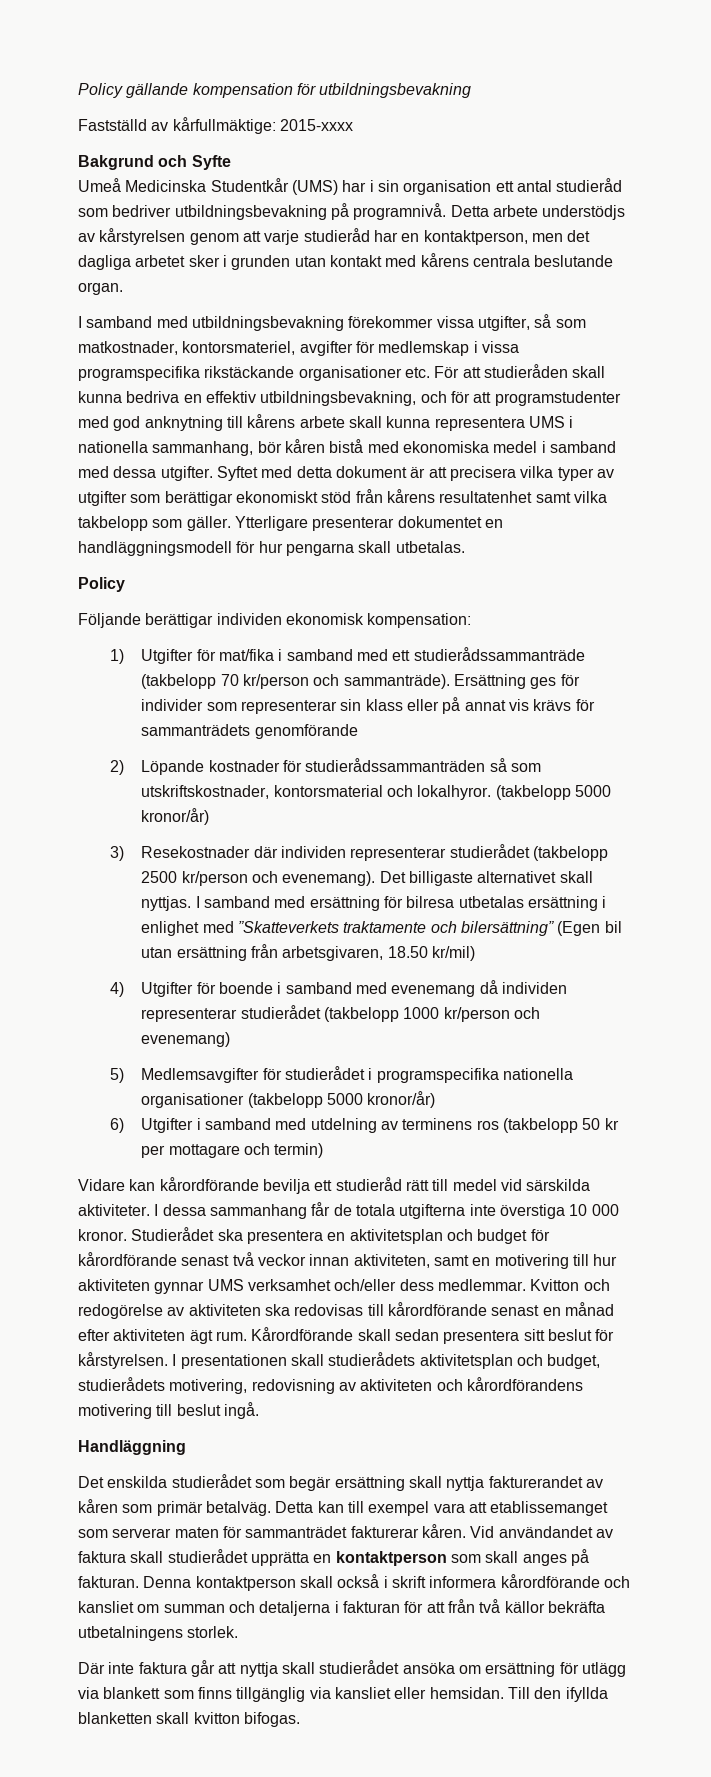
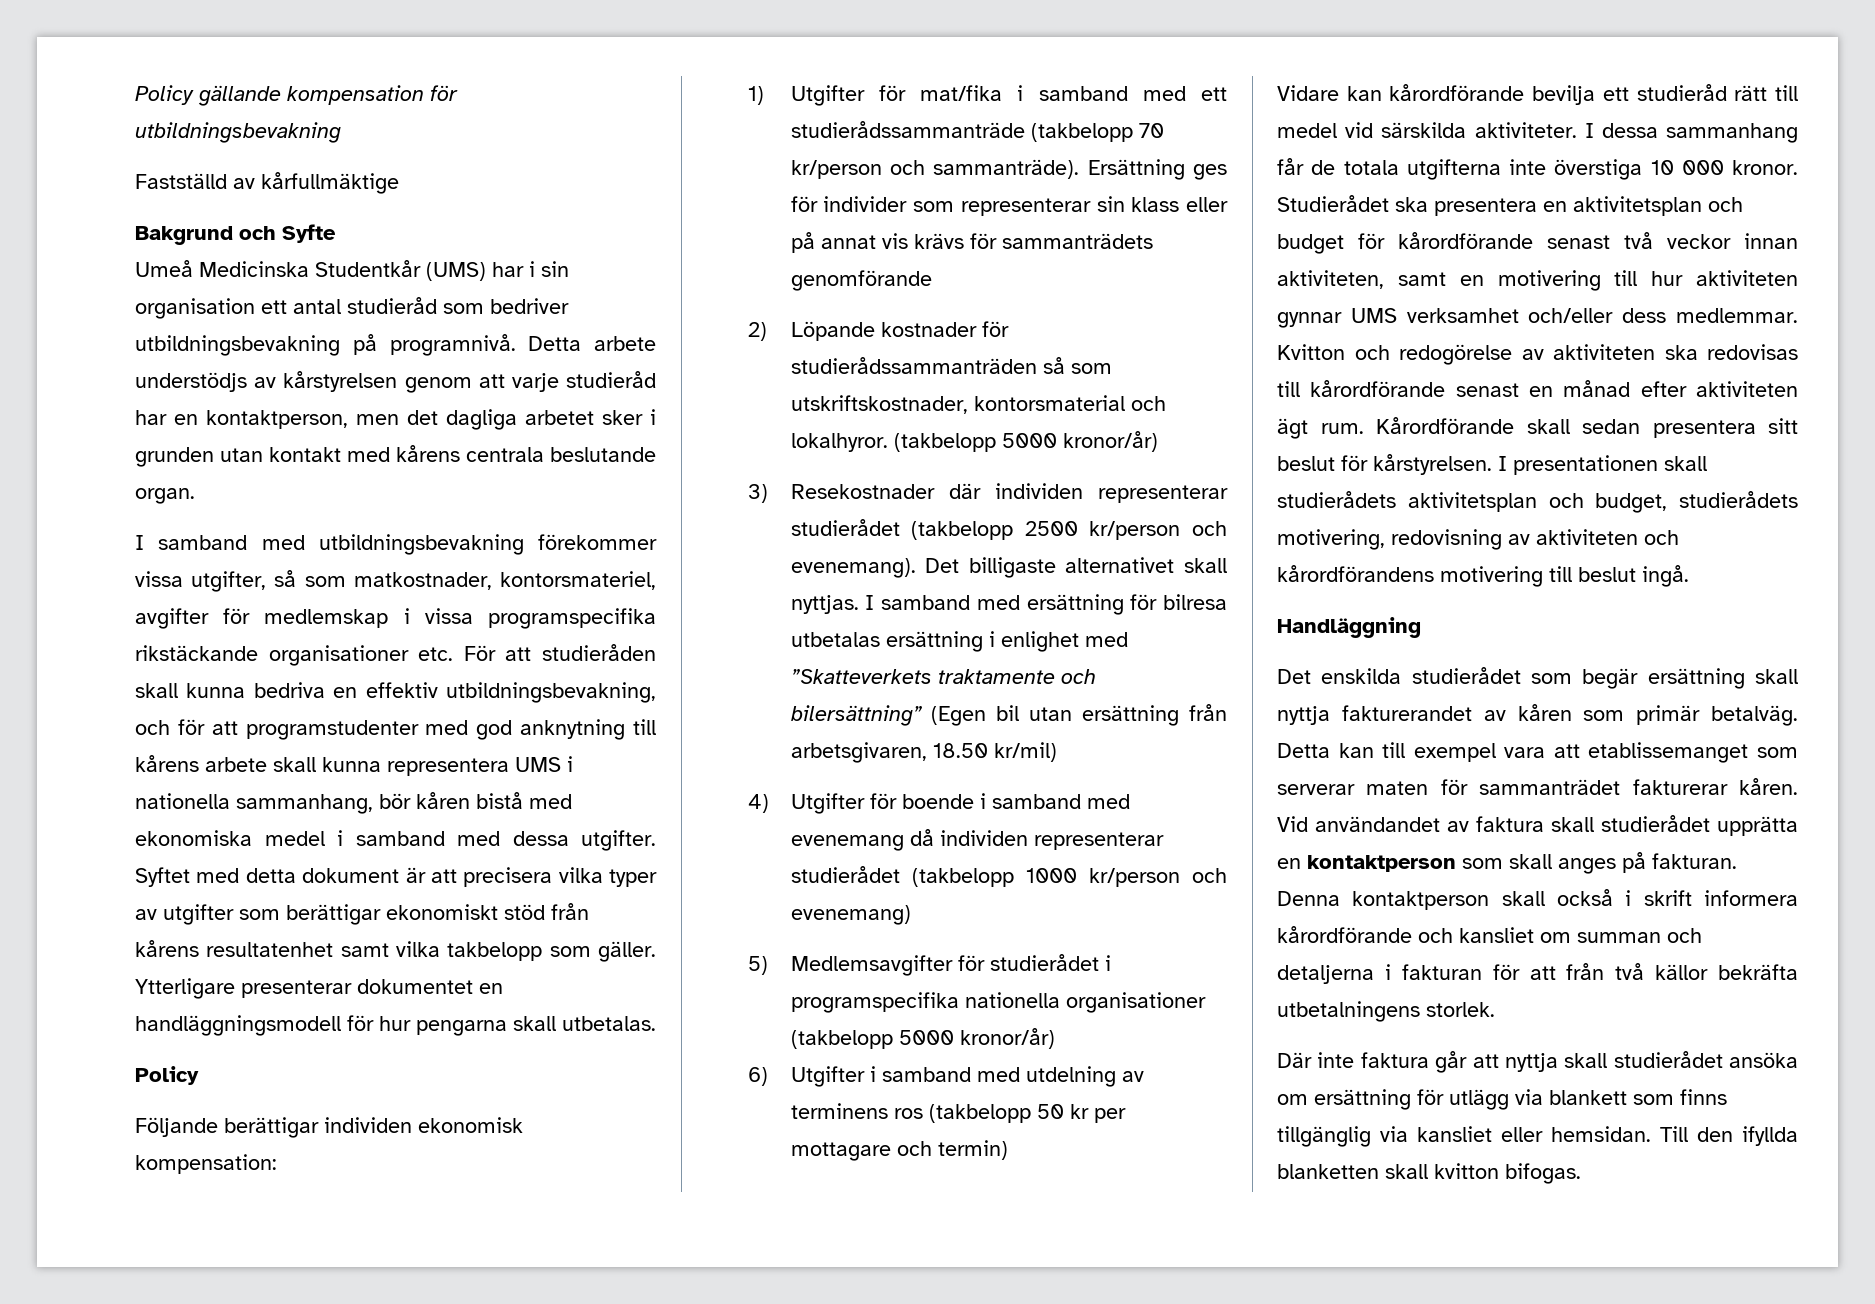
- Fastställd av kårfullmäktige: 2015-xxxx
+ Fastställd av kårfullmäktige

